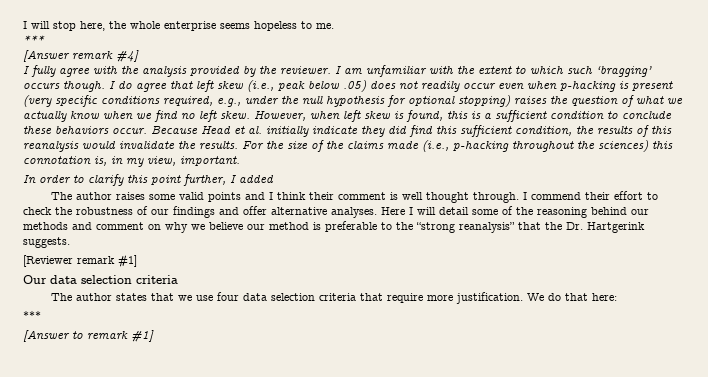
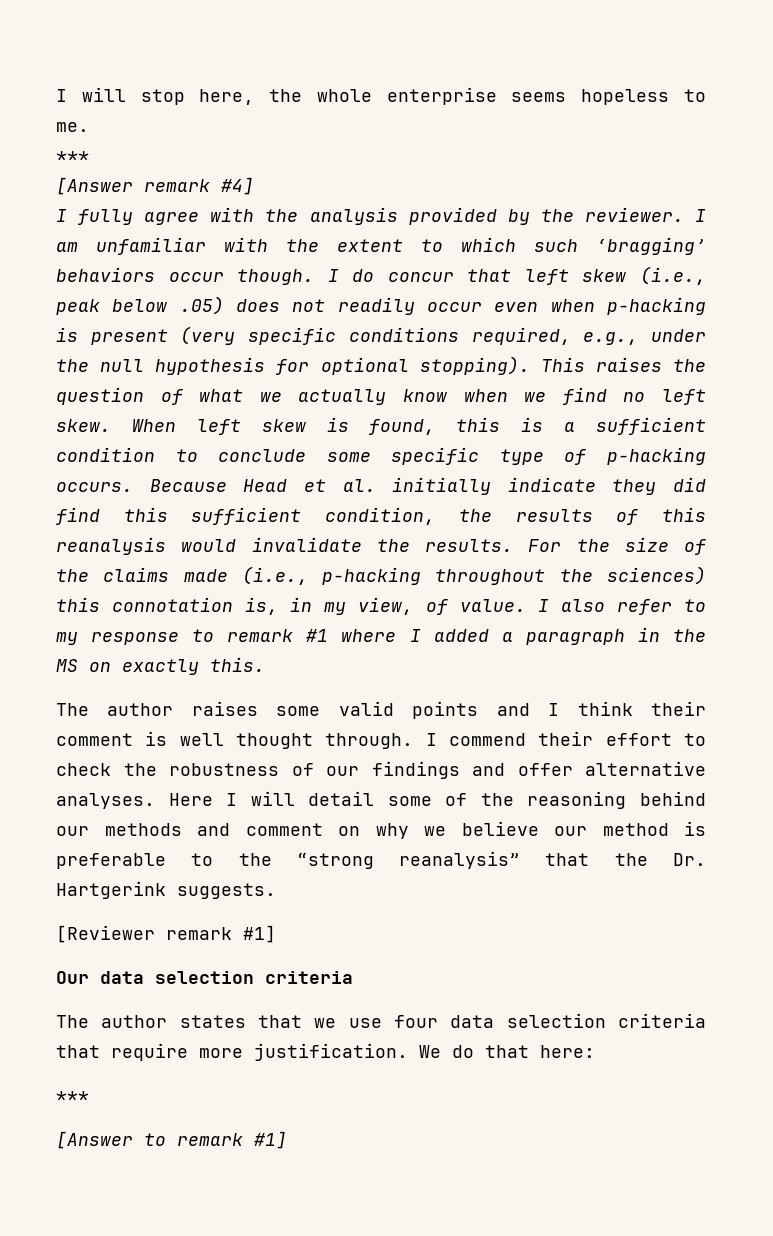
- I am unfamiliar with the extent to which such ‘bragging’ occurs though.
+ I am unfamiliar with the extent to which such ‘bragging’ behaviors occur though.
- I do agree that left skew (i.e., peak below .05) does not readily occur even when p-hacking is present (very specific conditions required, e.g., under the null hypothesis for optional stopping) raises the question of what we actually know when we find no left skew.
+ I do concur that left skew (i.e., peak below .05) does not readily occur even when p-hacking is present (very specific conditions required, e.g., under the null hypothesis for optional stopping). This raises the question of what we actually know when we find no left skew.
- However, when left skew is found, this is a sufficient condition to conclude these behaviors occur.
+ When left skew is found, this is a sufficient condition to conclude some specific type of p-hacking occurs.
- For the size of the claims made (i.e., p-hacking throughout the sciences) this connotation is, in my view, important.
- In order to clarify this point further, I added
+ For the size of the claims made (i.e., p-hacking throughout the sciences) this connotation is, in my view, of value. I also refer to my response to remark #1 where I added a paragraph in the MS on exactly this.

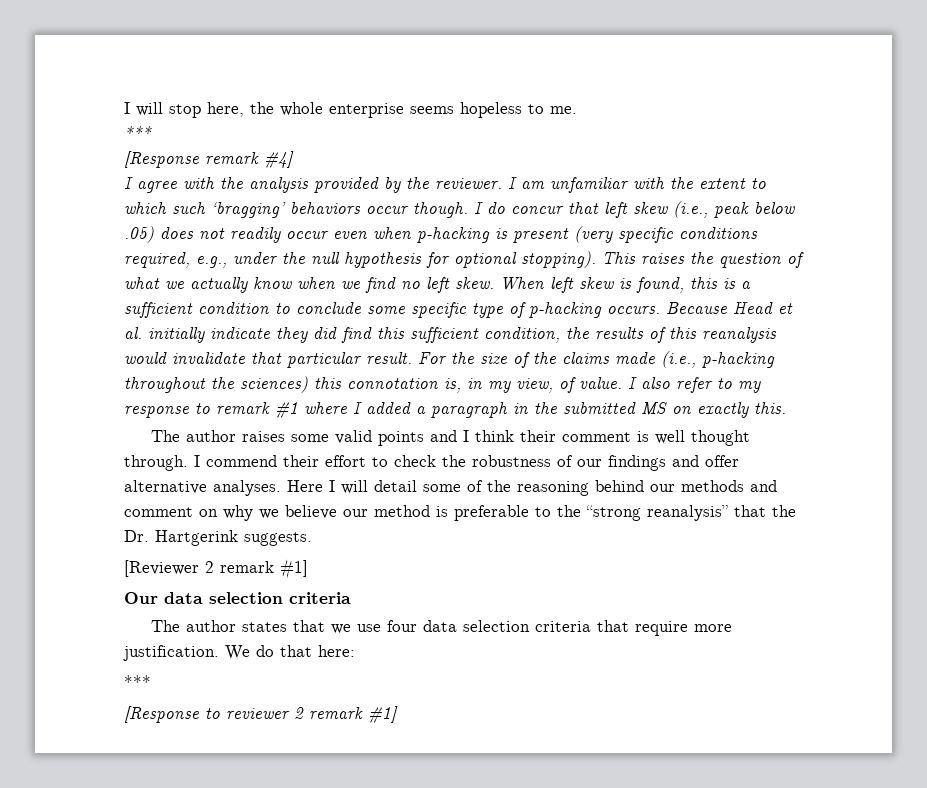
- [Answer remark #4]
+ [Response remark #4]
- I fully agree with the analysis provided by the reviewer.
+ I agree with the analysis provided by the reviewer.
- Because Head et al. initially indicate they did find this sufficient condition, the results of this reanalysis would invalidate the results.
+ Because Head et al. initially indicate they did find this sufficient condition, the results of this reanalysis would invalidate that particular result.
- I also refer to my response to remark #1 where I added a paragraph in the MS on exactly this.
+ I also refer to my response to remark #1 where I added a paragraph in the submitted MS on exactly this.
- [Reviewer remark #1]
+ [Reviewer 2 remark #1]
- [Answer to remark #1]
+ [Response to reviewer 2 remark #1]

